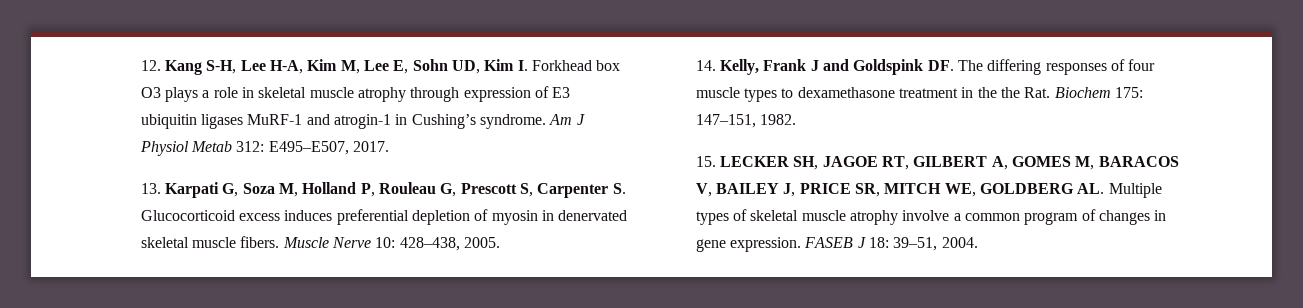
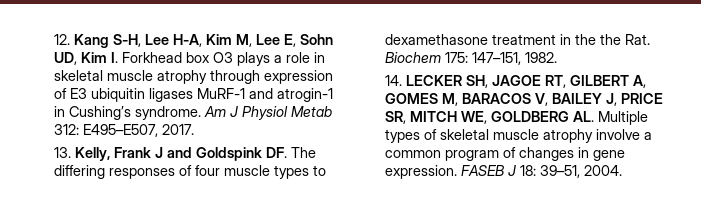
- 13. Karpati G, Soza M, Holland P, Rouleau G, Prescott S, Carpenter S. Glucocorticoid excess induces preferential depletion of myosin in denervated skeletal muscle fibers. Muscle Nerve 10: 428–438, 2005.
- 14. Kelly, Frank J and Goldspink DF. The differing responses of four muscle types to dexamethasone treatment in the the Rat. Biochem 175: 147–151, 1982.
+ 13. Kelly, Frank J and Goldspink DF. The differing responses of four muscle types to dexamethasone treatment in the the Rat. Biochem 175: 147–151, 1982.
- 15. LECKER SH, JAGOE RT, GILBERT A, GOMES M, BARACOS V, BAILEY J, PRICE SR, MITCH WE, GOLDBERG AL. Multiple types of skeletal muscle atrophy involve a common program of changes in gene expression.
+ 14. LECKER SH, JAGOE RT, GILBERT A, GOMES M, BARACOS V, BAILEY J, PRICE SR, MITCH WE, GOLDBERG AL. Multiple types of skeletal muscle atrophy involve a common program of changes in gene expression.

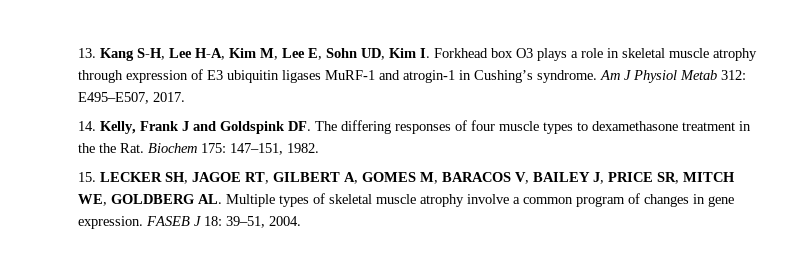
- 12. Kang S-H, Lee H-A, Kim M, Lee E, Sohn UD, Kim I. Forkhead box O3 plays a role in skeletal muscle atrophy through expression of E3 ubiquitin ligases MuRF-1 and atrogin-1 in Cushing’s syndrome.
+ 13. Kang S-H, Lee H-A, Kim M, Lee E, Sohn UD, Kim I. Forkhead box O3 plays a role in skeletal muscle atrophy through expression of E3 ubiquitin ligases MuRF-1 and atrogin-1 in Cushing’s syndrome.
- 13. Kelly, Frank J and Goldspink DF. The differing responses of four muscle types to dexamethasone treatment in the the Rat. Biochem 175: 147–151, 1982.
+ 14. Kelly, Frank J and Goldspink DF. The differing responses of four muscle types to dexamethasone treatment in the the Rat. Biochem 175: 147–151, 1982.
- 14. LECKER SH, JAGOE RT, GILBERT A, GOMES M, BARACOS V, BAILEY J, PRICE SR, MITCH WE, GOLDBERG AL. Multiple types of skeletal muscle atrophy involve a common program of changes in gene expression.
+ 15. LECKER SH, JAGOE RT, GILBERT A, GOMES M, BARACOS V, BAILEY J, PRICE SR, MITCH WE, GOLDBERG AL. Multiple types of skeletal muscle atrophy involve a common program of changes in gene expression.

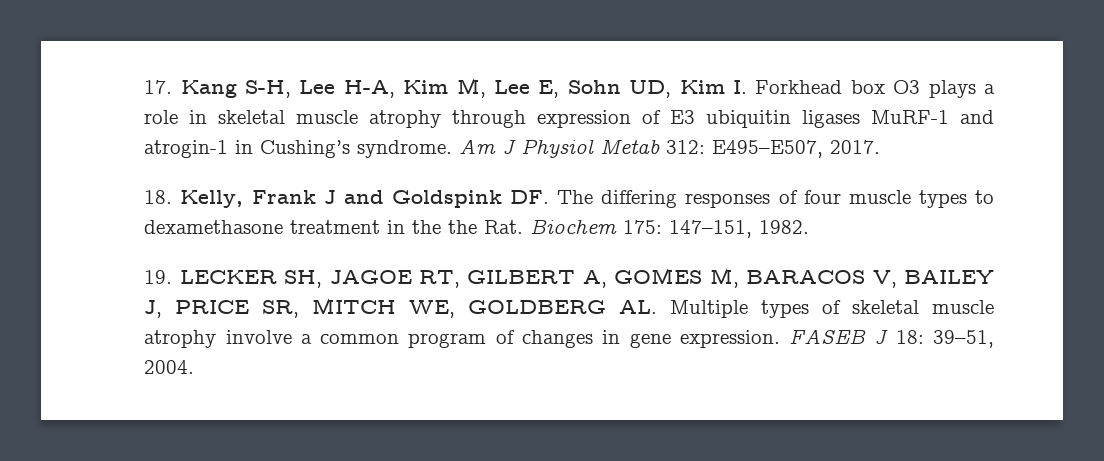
- 13. Kang S-H, Lee H-A, Kim M, Lee E, Sohn UD, Kim I. Forkhead box O3 plays a role in skeletal muscle atrophy through expression of E3 ubiquitin ligases MuRF-1 and atrogin-1 in Cushing’s syndrome.
+ 17. Kang S-H, Lee H-A, Kim M, Lee E, Sohn UD, Kim I. Forkhead box O3 plays a role in skeletal muscle atrophy through expression of E3 ubiquitin ligases MuRF-1 and atrogin-1 in Cushing’s syndrome.
- 14. Kelly, Frank J and Goldspink DF. The differing responses of four muscle types to dexamethasone treatment in the the Rat. Biochem 175: 147–151, 1982.
+ 18. Kelly, Frank J and Goldspink DF. The differing responses of four muscle types to dexamethasone treatment in the the Rat. Biochem 175: 147–151, 1982.
- 15. LECKER SH, JAGOE RT, GILBERT A, GOMES M, BARACOS V, BAILEY J, PRICE SR, MITCH WE, GOLDBERG AL. Multiple types of skeletal muscle atrophy involve a common program of changes in gene expression.
+ 19. LECKER SH, JAGOE RT, GILBERT A, GOMES M, BARACOS V, BAILEY J, PRICE SR, MITCH WE, GOLDBERG AL. Multiple types of skeletal muscle atrophy involve a common program of changes in gene expression.

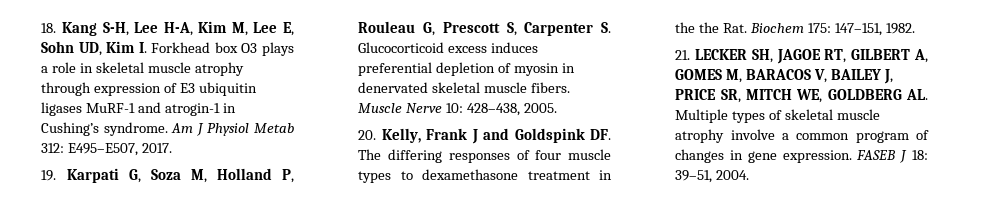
- 17. Kang S-H, Lee H-A, Kim M, Lee E, Sohn UD, Kim I. Forkhead box O3 plays a role in skeletal muscle atrophy through expression of E3 ubiquitin ligases MuRF-1 and atrogin-1 in Cushing’s syndrome.
+ 18. Kang S-H, Lee H-A, Kim M, Lee E, Sohn UD, Kim I. Forkhead box O3 plays a role in skeletal muscle atrophy through expression of E3 ubiquitin ligases MuRF-1 and atrogin-1 in Cushing’s syndrome.
- 18. Kelly, Frank J and Goldspink DF. The differing responses of four muscle types to dexamethasone treatment in the the Rat. Biochem 175: 147–151, 1982.
+ 19. Karpati G, Soza M, Holland P, Rouleau G, Prescott S, Carpenter S. Glucocorticoid excess induces preferential depletion of myosin in denervated skeletal muscle fibers. Muscle Nerve 10: 428–438, 2005.
+ 20. Kelly, Frank J and Goldspink DF. The differing responses of four muscle types to dexamethasone treatment in the the Rat. Biochem 175: 147–151, 1982.
- 19. LECKER SH, JAGOE RT, GILBERT A, GOMES M, BARACOS V, BAILEY J, PRICE SR, MITCH WE, GOLDBERG AL. Multiple types of skeletal muscle atrophy involve a common program of changes in gene expression.
+ 21. LECKER SH, JAGOE RT, GILBERT A, GOMES M, BARACOS V, BAILEY J, PRICE SR, MITCH WE, GOLDBERG AL. Multiple types of skeletal muscle atrophy involve a common program of changes in gene expression.

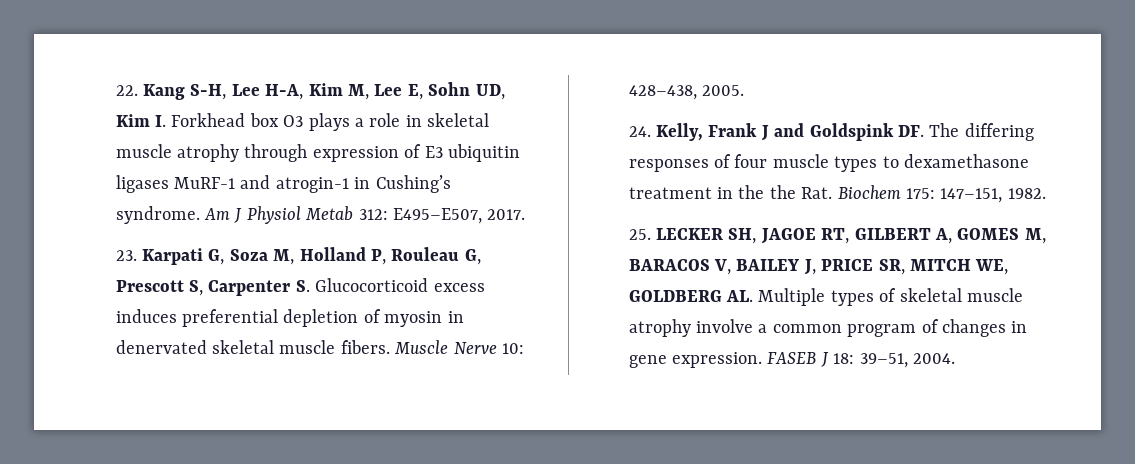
- 18. Kang S-H, Lee H-A, Kim M, Lee E, Sohn UD, Kim I. Forkhead box O3 plays a role in skeletal muscle atrophy through expression of E3 ubiquitin ligases MuRF-1 and atrogin-1 in Cushing’s syndrome.
+ 22. Kang S-H, Lee H-A, Kim M, Lee E, Sohn UD, Kim I. Forkhead box O3 plays a role in skeletal muscle atrophy through expression of E3 ubiquitin ligases MuRF-1 and atrogin-1 in Cushing’s syndrome.
- 19. Karpati G, Soza M, Holland P, Rouleau G, Prescott S, Carpenter S. Glucocorticoid excess induces preferential depletion of myosin in denervated skeletal muscle fibers.
+ 23. Karpati G, Soza M, Holland P, Rouleau G, Prescott S, Carpenter S. Glucocorticoid excess induces preferential depletion of myosin in denervated skeletal muscle fibers.
- 20. Kelly, Frank J and Goldspink DF. The differing responses of four muscle types to dexamethasone treatment in the the Rat. Biochem 175: 147–151, 1982.
+ 24. Kelly, Frank J and Goldspink DF. The differing responses of four muscle types to dexamethasone treatment in the the Rat. Biochem 175: 147–151, 1982.
- 21. LECKER SH, JAGOE RT, GILBERT A, GOMES M, BARACOS V, BAILEY J, PRICE SR, MITCH WE, GOLDBERG AL. Multiple types of skeletal muscle atrophy involve a common program of changes in gene expression.
+ 25. LECKER SH, JAGOE RT, GILBERT A, GOMES M, BARACOS V, BAILEY J, PRICE SR, MITCH WE, GOLDBERG AL. Multiple types of skeletal muscle atrophy involve a common program of changes in gene expression.

